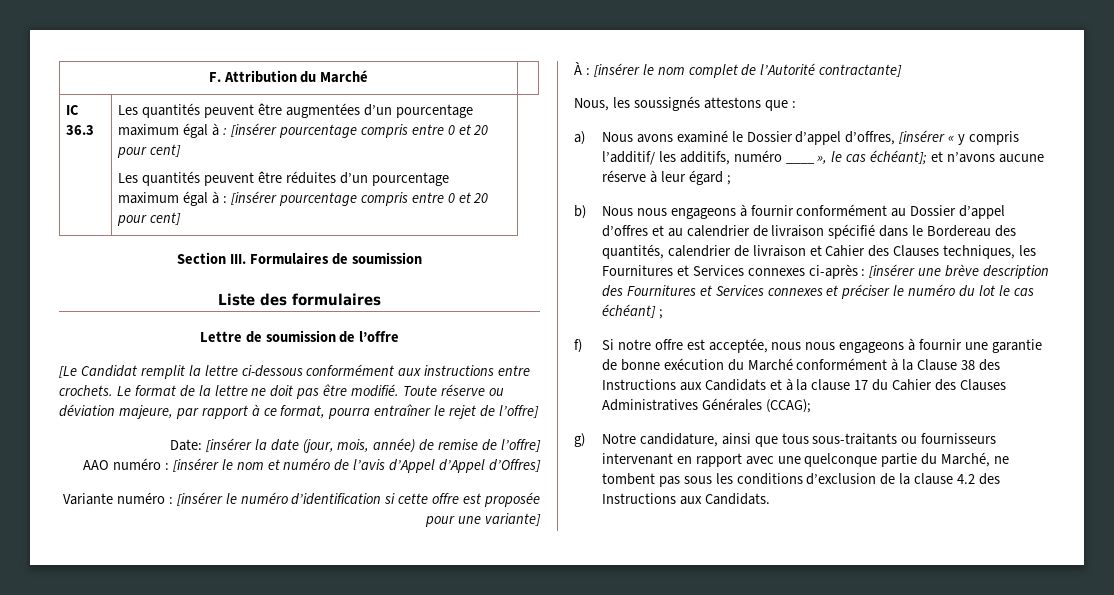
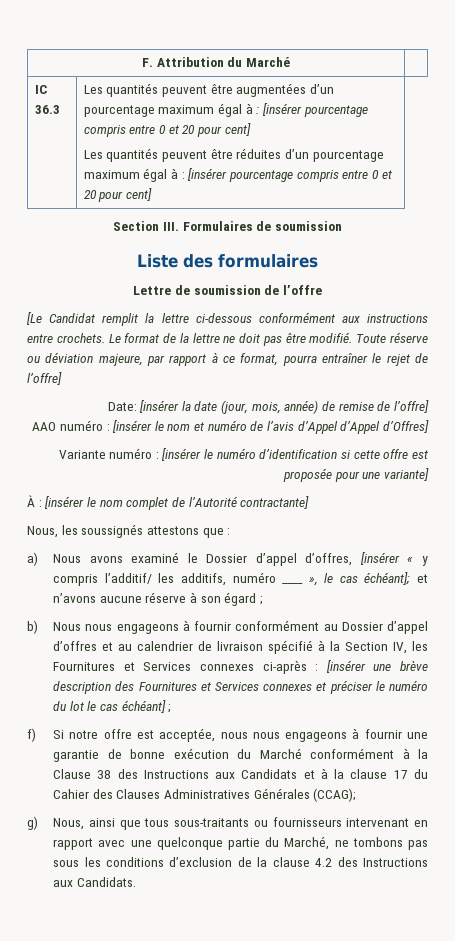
- a) Nous avons examiné le Dossier d’appel d’offres, [insérer « y compris l’additif/ les additifs, numéro ____ », le cas échéant]; et n’avons aucune réserve à leur égard ;
+ a) Nous avons examiné le Dossier d’appel d’offres, [insérer « y compris l’additif/ les additifs, numéro ____ », le cas échéant]; et n’avons aucune réserve à son égard ;
- b) Nous nous engageons à fournir conformément au Dossier d’appel d’offres et au calendrier de livraison spécifié dans le Bordereau des quantités, calendrier de livraison et Cahier des Clauses techniques, les Fournitures et Services connexes ci-après : [insérer une brève description des Fournitures et Services connexes et préciser le numéro du lot le cas échéant] ;
+ b) Nous nous engageons à fournir conformément au Dossier d’appel d’offres et au calendrier de livraison spécifié à la Section IV, les Fournitures et Services connexes ci-après : [insérer une brève description des Fournitures et Services connexes et préciser le numéro du lot le cas échéant] ;
- g) Notre candidature, ainsi que tous sous-traitants ou fournisseurs intervenant en rapport avec une quelconque partie du Marché, ne tombent pas sous les conditions d’exclusion de la clause 4.2 des Instructions aux Candidats.
+ g) Nous, ainsi que tous sous-traitants ou fournisseurs intervenant en rapport avec une quelconque partie du Marché, ne tombons pas sous les conditions d’exclusion de la clause 4.2 des Instructions aux Candidats.

